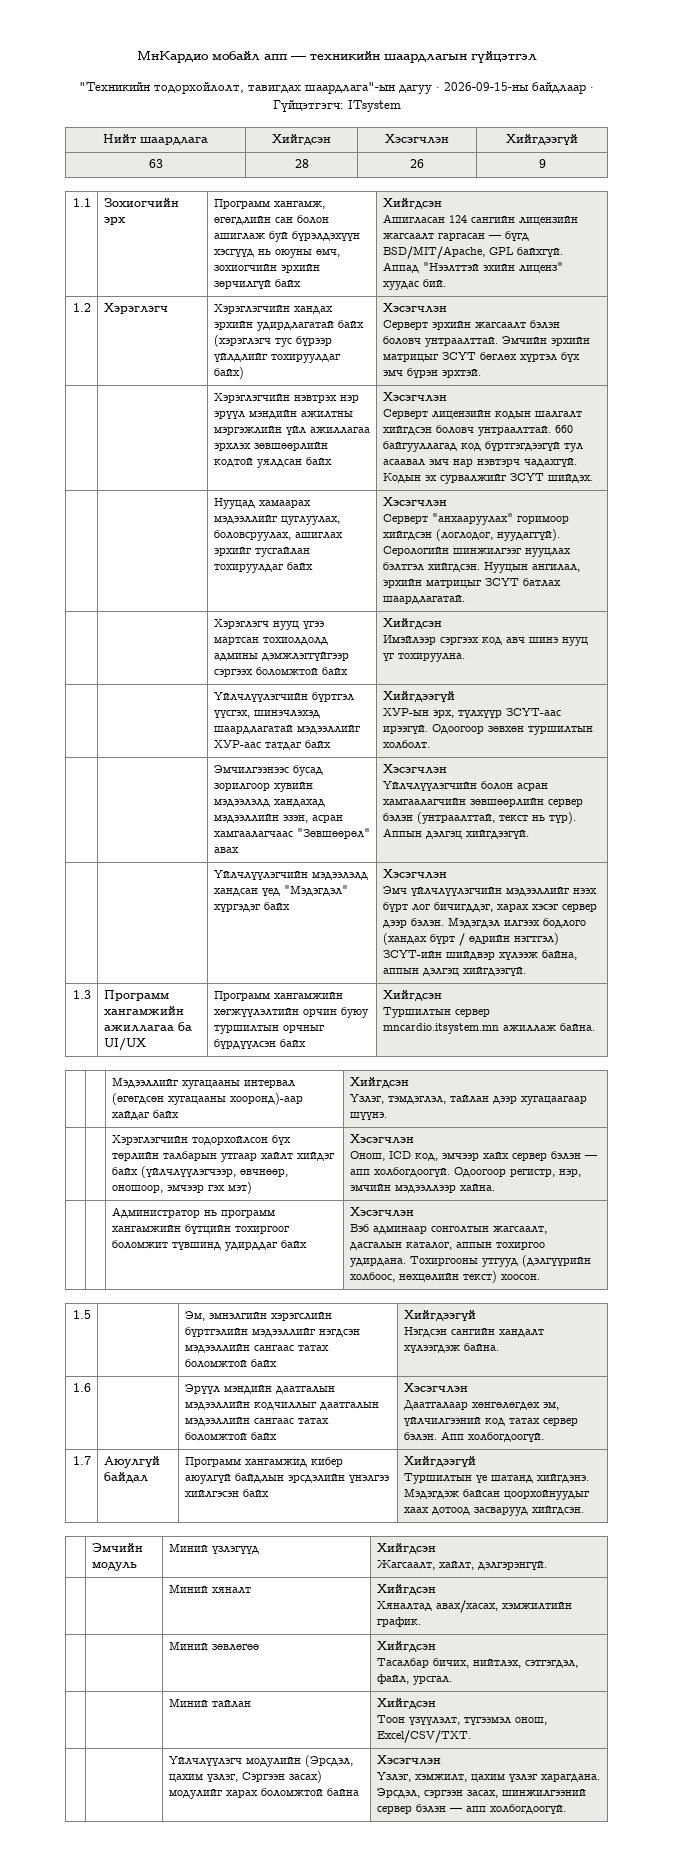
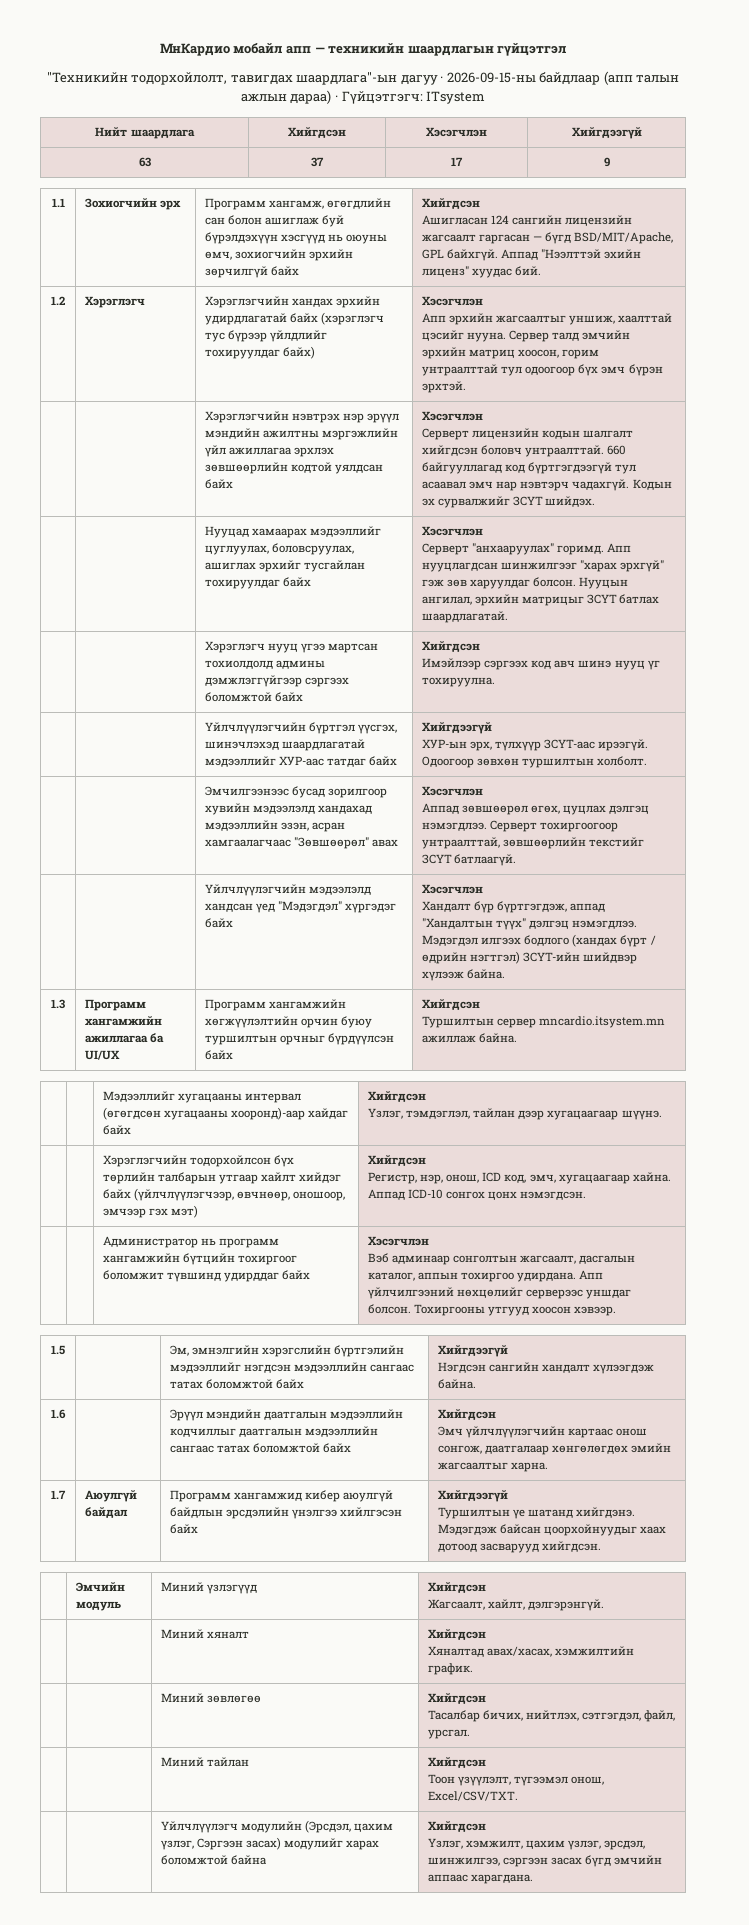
- "Техникийн тодорхойлолт, тавигдах шаардлага"-ын дагуу · 2026-09-15-ны байдлаар · Гүйцэтгэгч: ITsystem
+ "Техникийн тодорхойлолт, тавигдах шаардлага"-ын дагуу · 2026-09-15-ны байдлаар (апп талын ажлын дараа) · Гүйцэтгэгч: ITsystem
- 63 | 28 | 26 | 9
+ 63 | 37 | 17 | 9
  1.2 | Хэрэглэгч | Хэрэглэгчийн хандах эрхийн удирдлагатай байх (хэрэглэгч тус бүрээр үйлдлийг тохируулдаг байх) | Хэсэгчлэн
- Серверт эрхийн жагсаалт бэлэн боловч унтраалттай. Эмчийн эрхийн матрицыг ЗСҮТ бөглөх хүртэл бүх эмч бүрэн эрхтэй.
+ Апп эрхийн жагсаалтыг уншиж, хаалттай цэсийг нууна. Сервер талд эмчийн эрхийн матриц хоосон, горим унтраалттай тул одоогоор бүх эмч бүрэн эрхтэй.
  | | Нууцад хамаарах мэдээллийг цуглуулах, боловсруулах, ашиглах эрхийг тусгайлан тохируулдаг байх | Хэсэгчлэн
- Серверт "анхааруулах" горимоор хийгдсэн (логлодог, нуудаггүй). Серологийн шинжилгээг нууцлах бэлтгэл хийгдсэн. Нууцын ангилал, эрхийн матрицыг ЗСҮТ батлах шаардлагатай.
+ Серверт "анхааруулах" горимд. Апп нууцлагдсан шинжилгээг "харах эрхгүй" гэж зөв харуулдаг болсон. Нууцын ангилал, эрхийн матрицыг ЗСҮТ батлах шаардлагатай.
  | | Эмчилгээнээс бусад зорилгоор хувийн мэдээлэлд хандахад мэдээллийн эзэн, асран хамгаалагчаас "Зөвшөөрөл" авах | Хэсэгчлэн
- Үйлчлүүлэгчийн болон асран хамгаалагчийн зөвшөөрлийн сервер бэлэн (унтраалттай, текст нь түр). Аппын дэлгэц хийгдээгүй.
+ Аппад зөвшөөрөл өгөх, цуцлах дэлгэц нэмэгдлээ. Серверт тохиргоогоор унтраалттай, зөвшөөрлийн текстийг ЗСҮТ батлаагүй.
  | | Үйлчлүүлэгчийн мэдээлэлд хандсан үед "Мэдэгдэл" хүргэдэг байх | Хэсэгчлэн
- Эмч үйлчлүүлэгчийн мэдээллийг нээх бүрт лог бичигддэг, харах хэсэг сервер дээр бэлэн. Мэдэгдэл илгээх бодлого (хандах бүрт / өдрийн нэгтгэл) ЗСҮТ-ийн шийдвэр хүлээж байна, аппын дэлгэц хийгдээгүй.
+ Хандалт бүр бүртгэгдэж, аппад "Хандалтын түүх" дэлгэц нэмэгдлээ. Мэдэгдэл илгээх бодлого (хандах бүрт / өдрийн нэгтгэл) ЗСҮТ-ийн шийдвэр хүлээж байна.
- | | Хэрэглэгчийн тодорхойлсон бүх төрлийн талбарын утгаар хайлт хийдэг байх (үйлчлүүлэгчээр, өвчнөөр, оношоор, эмчээр гэх мэт) | Хэсэгчлэн
- Онош, ICD код, эмчээр хайх сервер бэлэн — апп холбогдоогүй. Одоогоор регистр, нэр, эмчийн мэдээллээр хайна.
+ | | Хэрэглэгчийн тодорхойлсон бүх төрлийн талбарын утгаар хайлт хийдэг байх (үйлчлүүлэгчээр, өвчнөөр, оношоор, эмчээр гэх мэт) | Хийгдсэн
+ Регистр, нэр, онош, ICD код, эмч, хугацаагаар хайна. Аппад ICD-10 сонгох цонх нэмэгдсэн.
  | | Администратор нь программ хангамжийн бүтцийн тохиргоог боломжит түвшинд удирддаг байх | Хэсэгчлэн
- Вэб админаар сонголтын жагсаалт, дасгалын каталог, аппын тохиргоо удирдана. Тохиргооны утгууд (дэлгүүрийн холбоос, нөхцөлийн текст) хоосон.
+ Вэб админаар сонголтын жагсаалт, дасгалын каталог, аппын тохиргоо удирдана. Апп үйлчилгээний нөхцөлийг серверээс уншдаг болсон. Тохиргооны утгууд хоосон хэвээр.
- 1.6 | | Эрүүл мэндийн даатгалын мэдээллийн кодчиллыг даатгалын мэдээллийн сангаас татах боломжтой байх | Хэсэгчлэн
- Даатгалаар хөнгөлөгдөх эм, үйлчилгээний код татах сервер бэлэн. Апп холбогдоогүй.
+ 1.6 | | Эрүүл мэндийн даатгалын мэдээллийн кодчиллыг даатгалын мэдээллийн сангаас татах боломжтой байх | Хийгдсэн
+ Эмч үйлчлүүлэгчийн картаас онош сонгож, даатгалаар хөнгөлөгдөх эмийн жагсаалтыг харна.
- | | Үйлчлүүлэгч модулийн (Эрсдэл, цахим үзлэг, Сэргээн засах) модулийг харах боломжтой байна | Хэсэгчлэн
- Үзлэг, хэмжилт, цахим үзлэг харагдана. Эрсдэл, сэргээн засах, шинжилгээний сервер бэлэн — апп холбогдоогүй.
+ | | Үйлчлүүлэгч модулийн (Эрсдэл, цахим үзлэг, Сэргээн засах) модулийг харах боломжтой байна | Хийгдсэн
+ Үзлэг, хэмжилт, цахим үзлэг, эрсдэл, шинжилгээ, сэргээн засах бүгд эмчийн аппаас харагдана.

